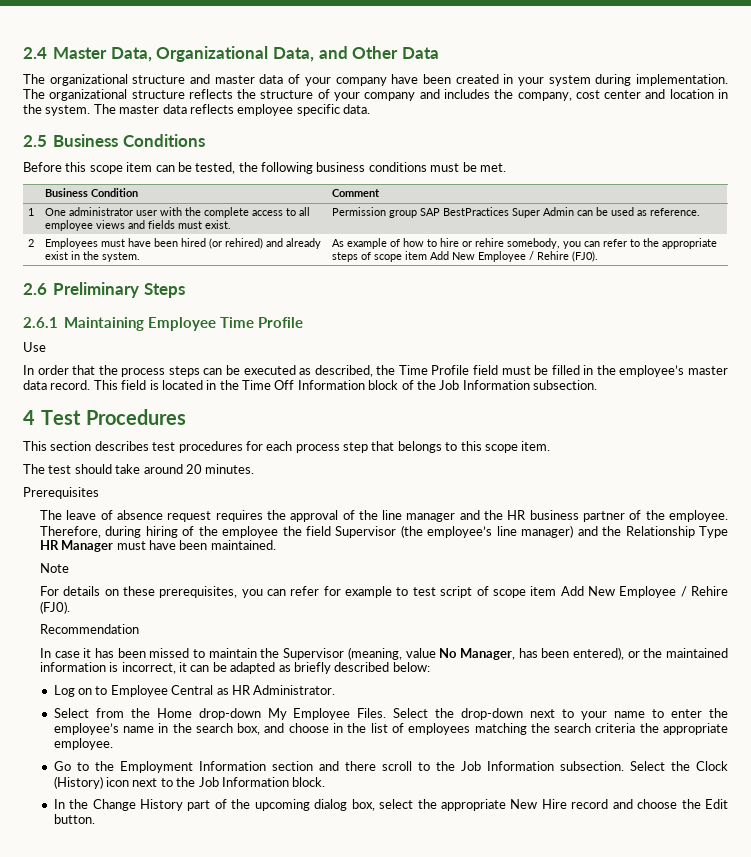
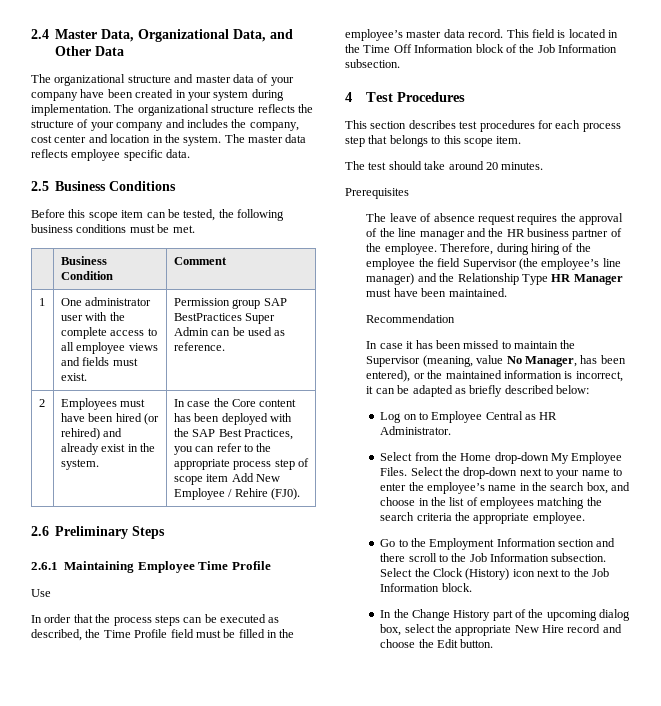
- As example of how to hire or rehire somebody, you can refer to the appropriate steps of scope item Add New Employee / Rehire (FJ0).
+ In case the Core content has been deployed with the SAP Best Practices, you can refer to the appropriate process step of scope item Add New Employee / Rehire (FJ0).
- Note
- For details on these prerequisites, you can refer for example to test script of scope item Add New Employee / Rehire (FJ0).

